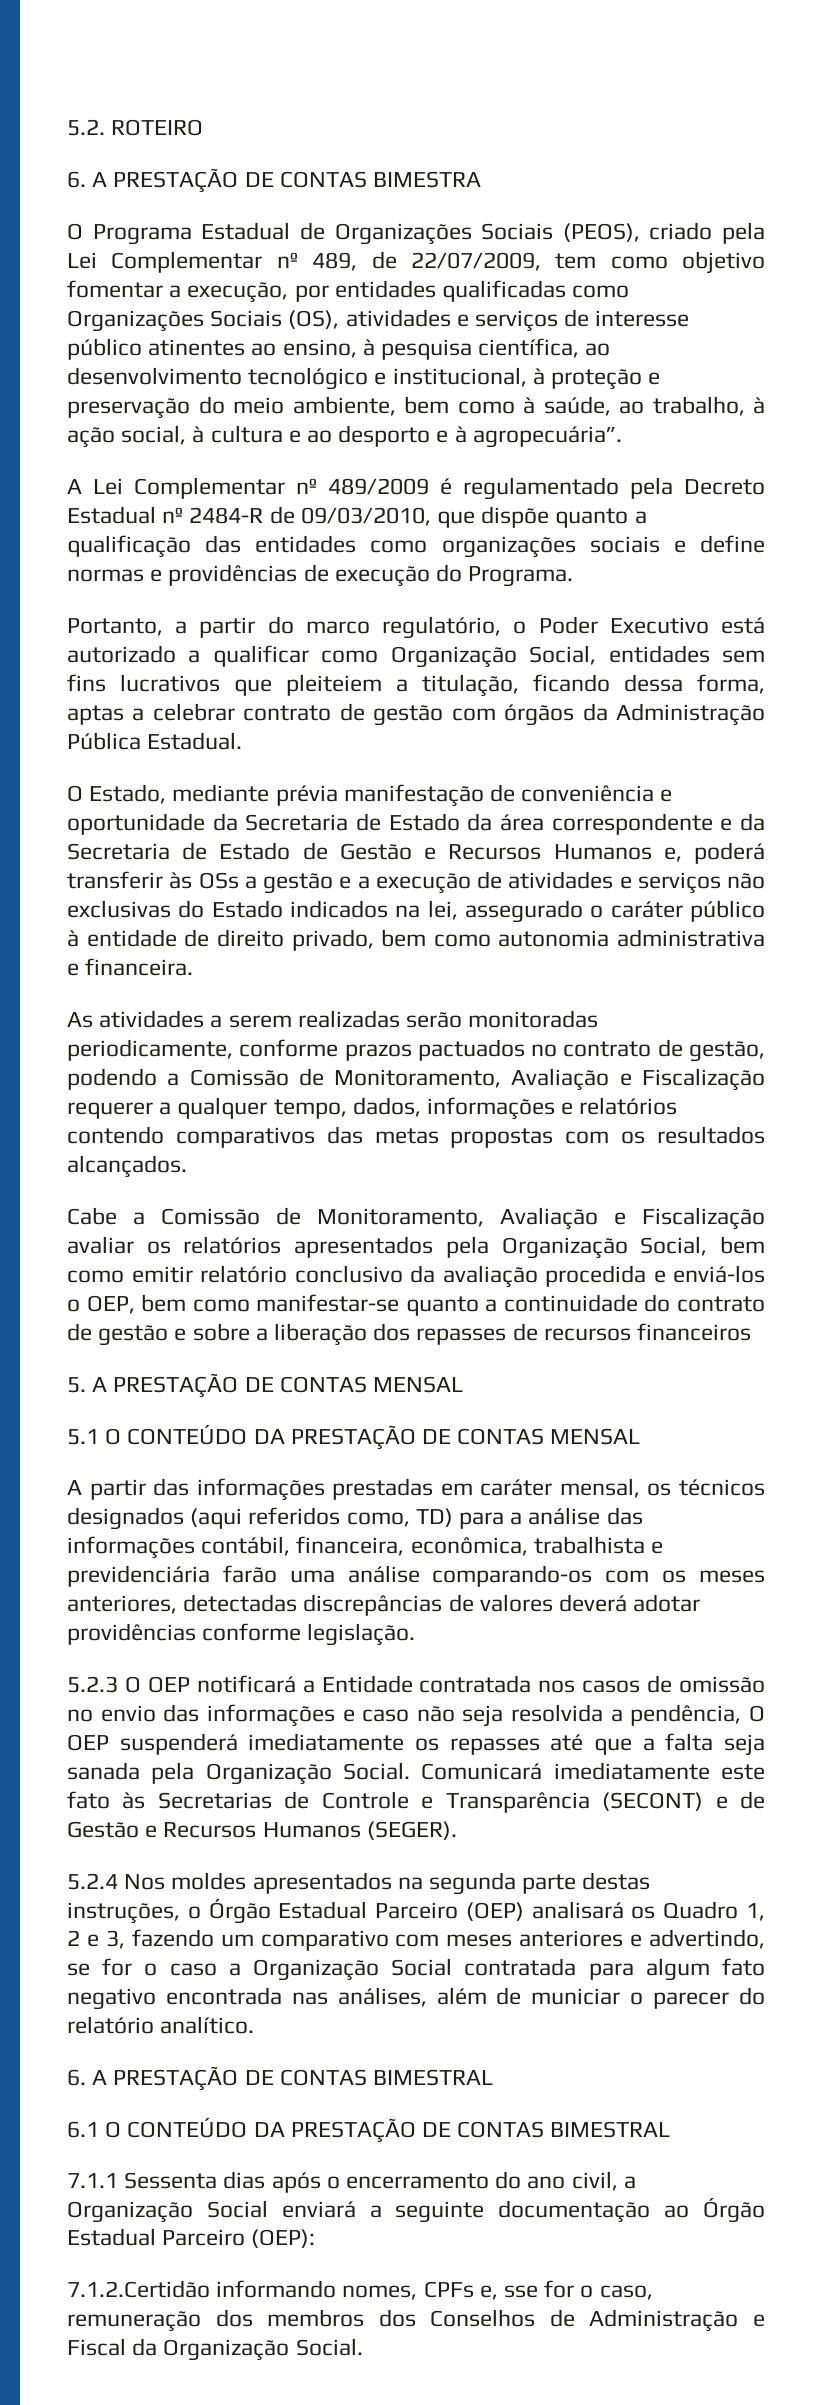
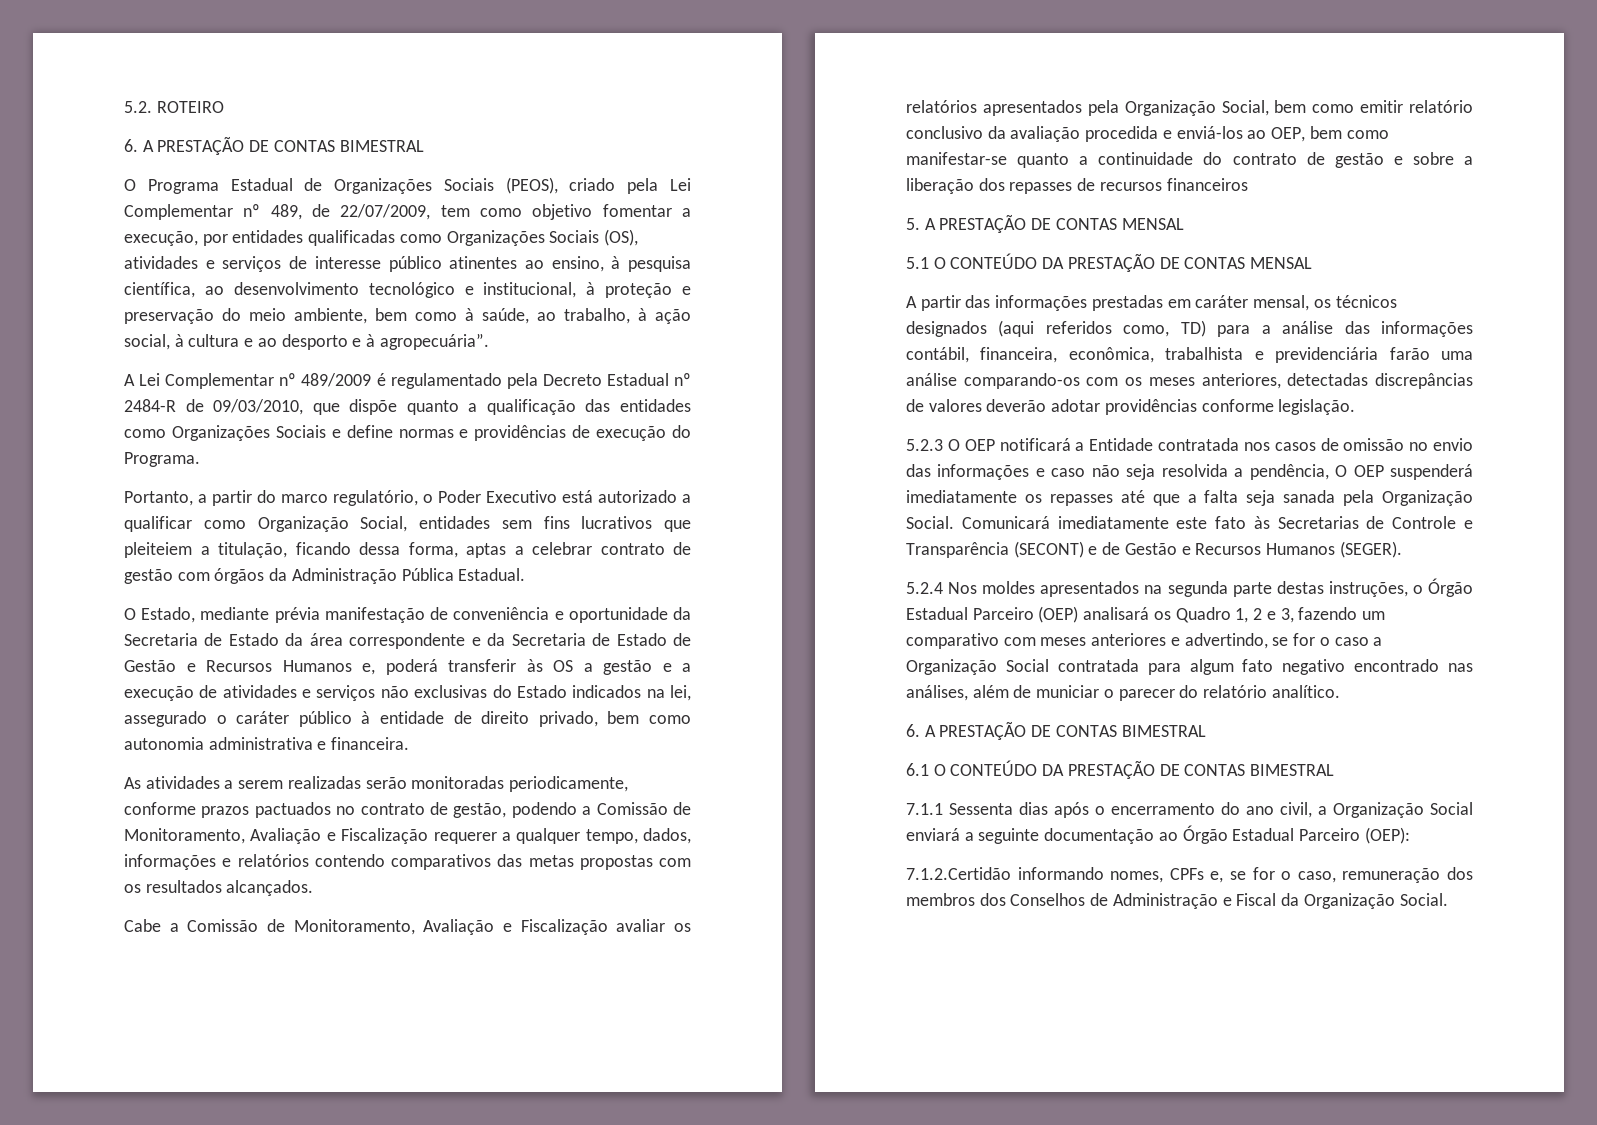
  5.2. ROTEIRO
- 6. A PRESTAÇÃO DE CONTAS BIMESTRA
+ 6. A PRESTAÇÃO DE CONTAS BIMESTRAL
- A Lei Complementar nº 489/2009 é regulamentado pela Decreto Estadual nº 2484-R de 09/03/2010, que dispõe quanto a qualificação das entidades como organizações sociais e define normas e providências de execução do Programa.
+ A Lei Complementar nº 489/2009 é regulamentado pela Decreto Estadual nº 2484-R de 09/03/2010, que dispõe quanto a qualificação das entidades como Organizações Sociais e define normas e providências de execução do Programa.
- O Estado, mediante prévia manifestação de conveniência e oportunidade da Secretaria de Estado da área correspondente e da Secretaria de Estado de Gestão e Recursos Humanos e, poderá transferir às OSs a gestão e a execução de atividades e serviços não exclusivas do Estado indicados na lei, assegurado o caráter público à entidade de direito privado, bem como autonomia administrativa e financeira.
+ O Estado, mediante prévia manifestação de conveniência e oportunidade da Secretaria de Estado da área correspondente e da Secretaria de Estado de Gestão e Recursos Humanos e, poderá transferir às OS a gestão e a execução de atividades e serviços não exclusivas do Estado indicados na lei, assegurado o caráter público à entidade de direito privado, bem como autonomia administrativa e financeira.
- Cabe a Comissão de Monitoramento, Avaliação e Fiscalização avaliar os relatórios apresentados pela Organização Social, bem como emitir relatório conclusivo da avaliação procedida e enviá-los o OEP, bem como manifestar-se quanto a continuidade do contrato de gestão e sobre a liberação dos repasses de recursos financeiros
+ Cabe a Comissão de Monitoramento, Avaliação e Fiscalização avaliar os relatórios apresentados pela Organização Social, bem como emitir relatório conclusivo da avaliação procedida e enviá-los ao OEP, bem como manifestar-se quanto a continuidade do contrato de gestão e sobre a liberação dos repasses de recursos financeiros
- A partir das informações prestadas em caráter mensal, os técnicos designados (aqui referidos como, TD) para a análise das informações contábil, financeira, econômica, trabalhista e previdenciária farão uma análise comparando-os com os meses anteriores, detectadas discrepâncias de valores deverá adotar providências conforme legislação.
+ A partir das informações prestadas em caráter mensal, os técnicos designados (aqui referidos como, TD) para a análise das informações contábil, financeira, econômica, trabalhista e previdenciária farão uma análise comparando-os com os meses anteriores, detectadas discrepâncias de valores deverão adotar providências conforme legislação.
- 5.2.4 Nos moldes apresentados na segunda parte destas instruções, o Órgão Estadual Parceiro (OEP) analisará os Quadro 1, 2 e 3, fazendo um comparativo com meses anteriores e advertindo, se for o caso a Organização Social contratada para algum fato negativo encontrada nas análises, além de municiar o parecer do relatório analítico.
+ 5.2.4 Nos moldes apresentados na segunda parte destas instruções, o Órgão Estadual Parceiro (OEP) analisará os Quadro 1, 2 e 3, fazendo um comparativo com meses anteriores e advertindo, se for o caso a Organização Social contratada para algum fato negativo encontrado nas análises, além de municiar o parecer do relatório analítico.
- 7.1.2.Certidão informando nomes, CPFs e, sse for o caso, remuneração dos membros dos Conselhos de Administração e Fiscal da Organização Social.
+ 7.1.2.Certidão informando nomes, CPFs e, se for o caso, remuneração dos membros dos Conselhos de Administração e Fiscal da Organização Social.

